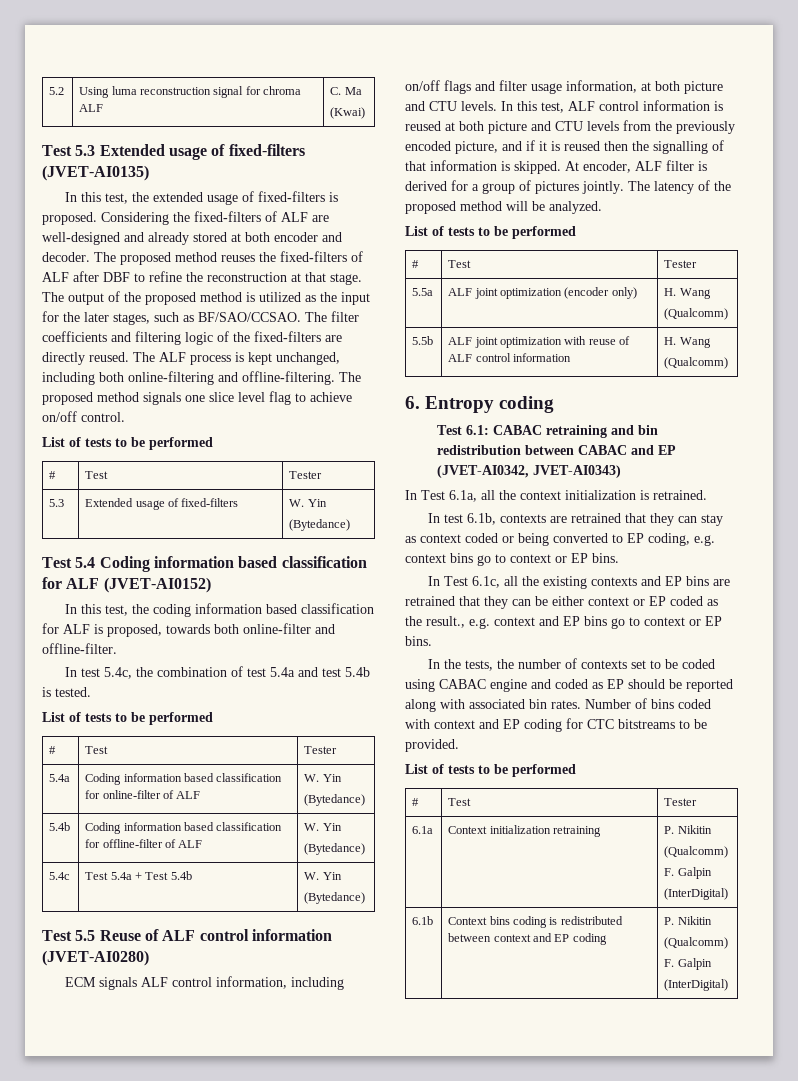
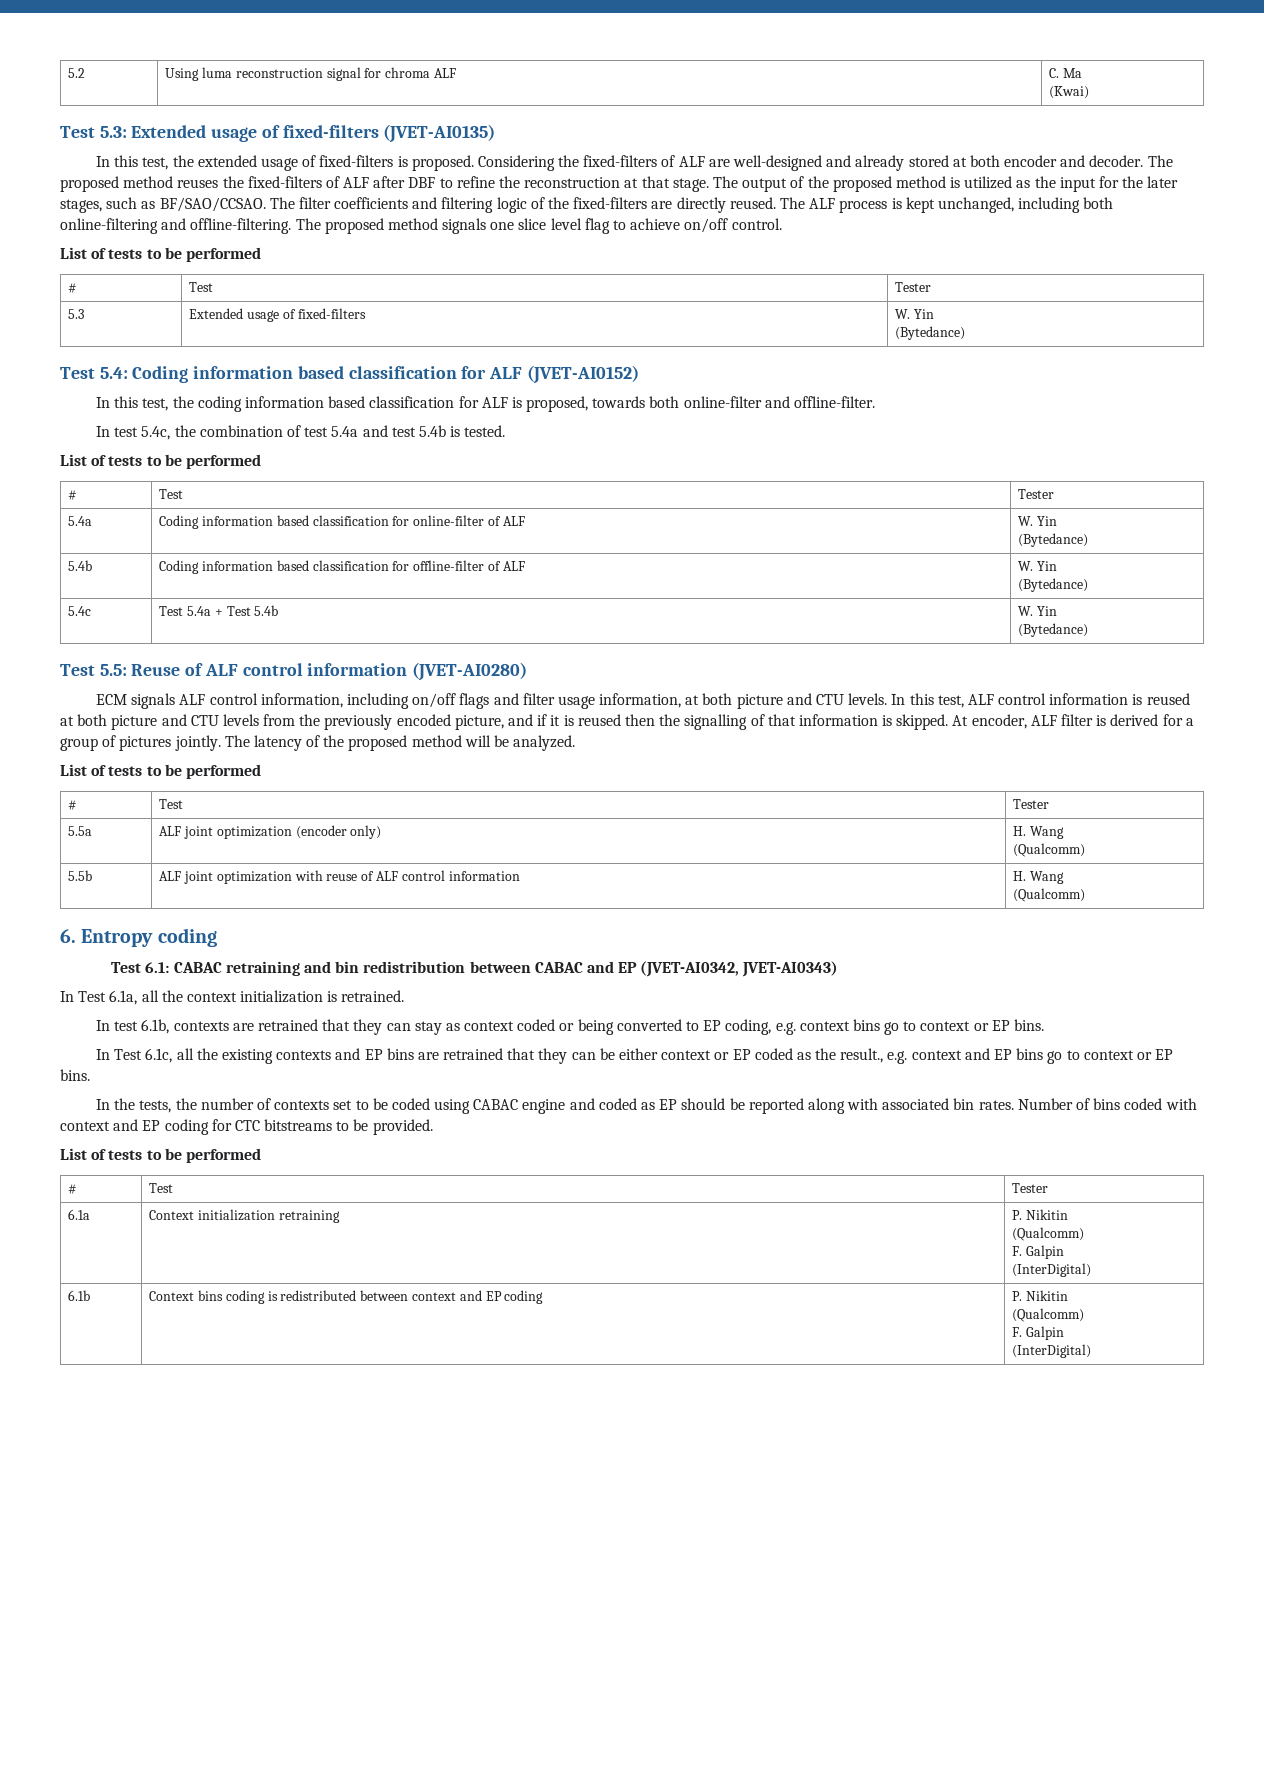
- Test 5.3 Extended usage of fixed-filters (JVET-AI0135)
+ Test 5.3: Extended usage of fixed-filters (JVET-AI0135)
- Test 5.4 Coding information based classification for ALF (JVET-AI0152)
+ Test 5.4: Coding information based classification for ALF (JVET-AI0152)
- Test 5.5 Reuse of ALF control information (JVET-AI0280)
+ Test 5.5: Reuse of ALF control information (JVET-AI0280)

